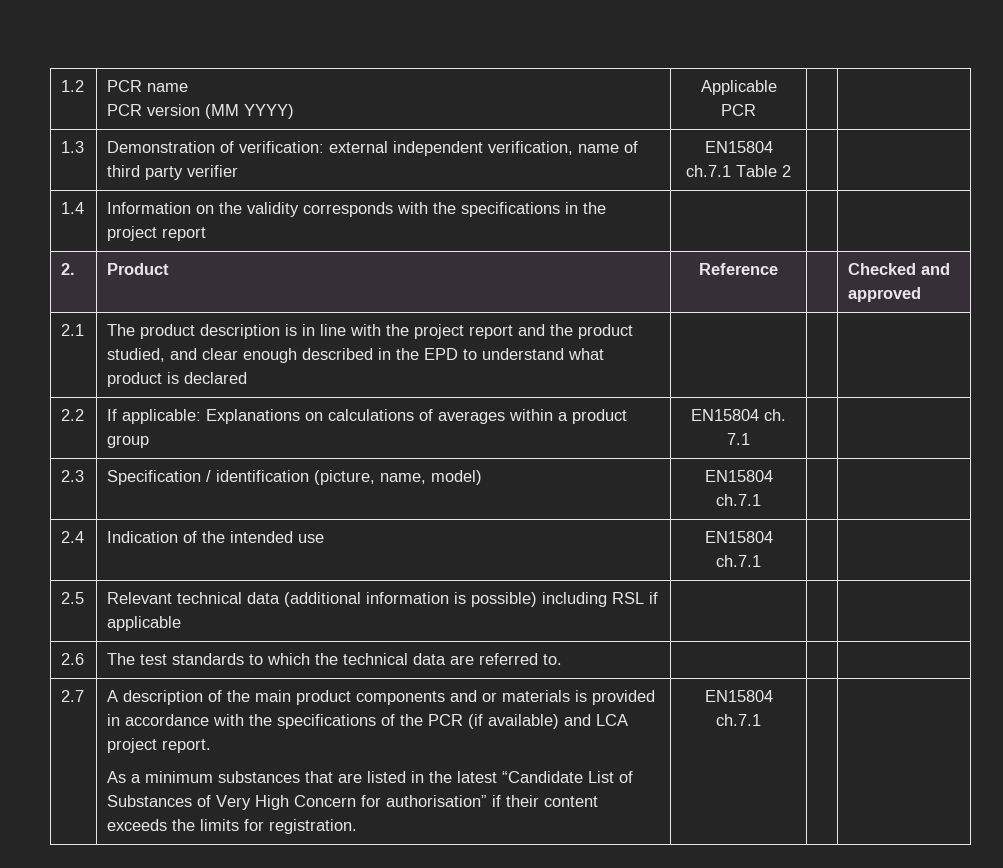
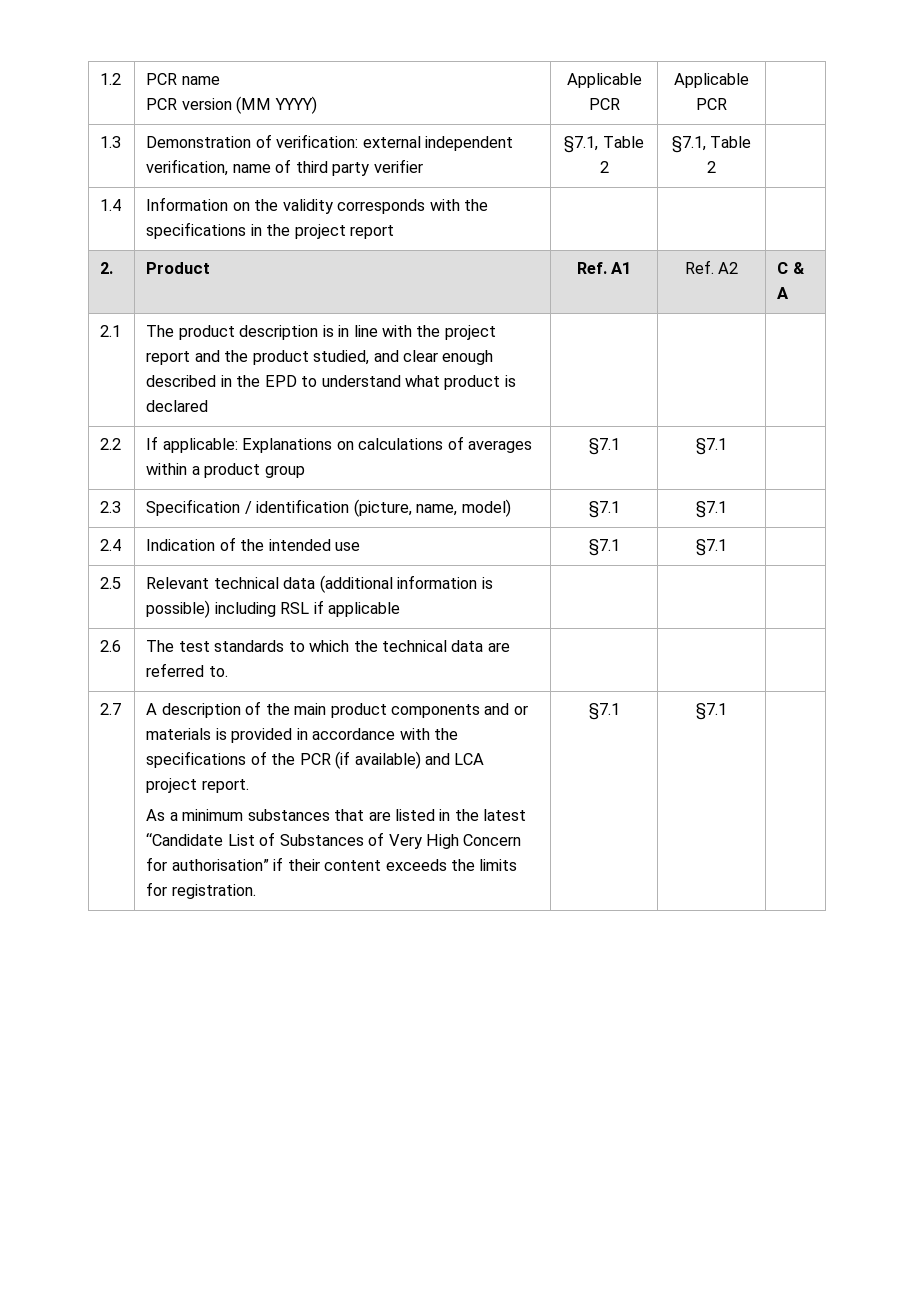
  1.2 | PCR name
- PCR version (MM YYYY) | Applicable PCR | |
+ PCR version (MM YYYY) | Applicable PCR | Applicable PCR |
- 1.3 | Demonstration of verification: external independent verification, name of third party verifier | EN15804 ch.7.1 Table 2 | |
+ 1.3 | Demonstration of verification: external independent verification, name of third party verifier | §7.1, Table 2 | §7.1, Table 2 |
- 2. | Product | Reference | | Checked and approved
+ 2. | Product | Ref. A1 | Ref. A2 | C & A
- 2.2 | If applicable: Explanations on calculations of averages within a product group | EN15804 ch. 7.1 | |
+ 2.2 | If applicable: Explanations on calculations of averages within a product group | §7.1 | §7.1 |
- 2.3 | Specification / identification (picture, name, model) | EN15804 ch.7.1 | |
+ 2.3 | Specification / identification (picture, name, model) | §7.1 | §7.1 |
- 2.4 | Indication of the intended use | EN15804 ch.7.1 | |
+ 2.4 | Indication of the intended use | §7.1 | §7.1 |
- As a minimum substances that are listed in the latest “Candidate List of Substances of Very High Concern for authorisation” if their content exceeds the limits for registration. | EN15804 ch.7.1
+ As a minimum substances that are listed in the latest “Candidate List of Substances of Very High Concern for authorisation” if their content exceeds the limits for registration. | §7.1 | §7.1

